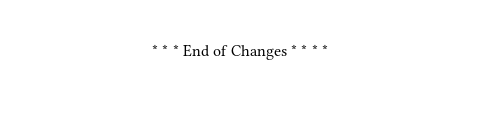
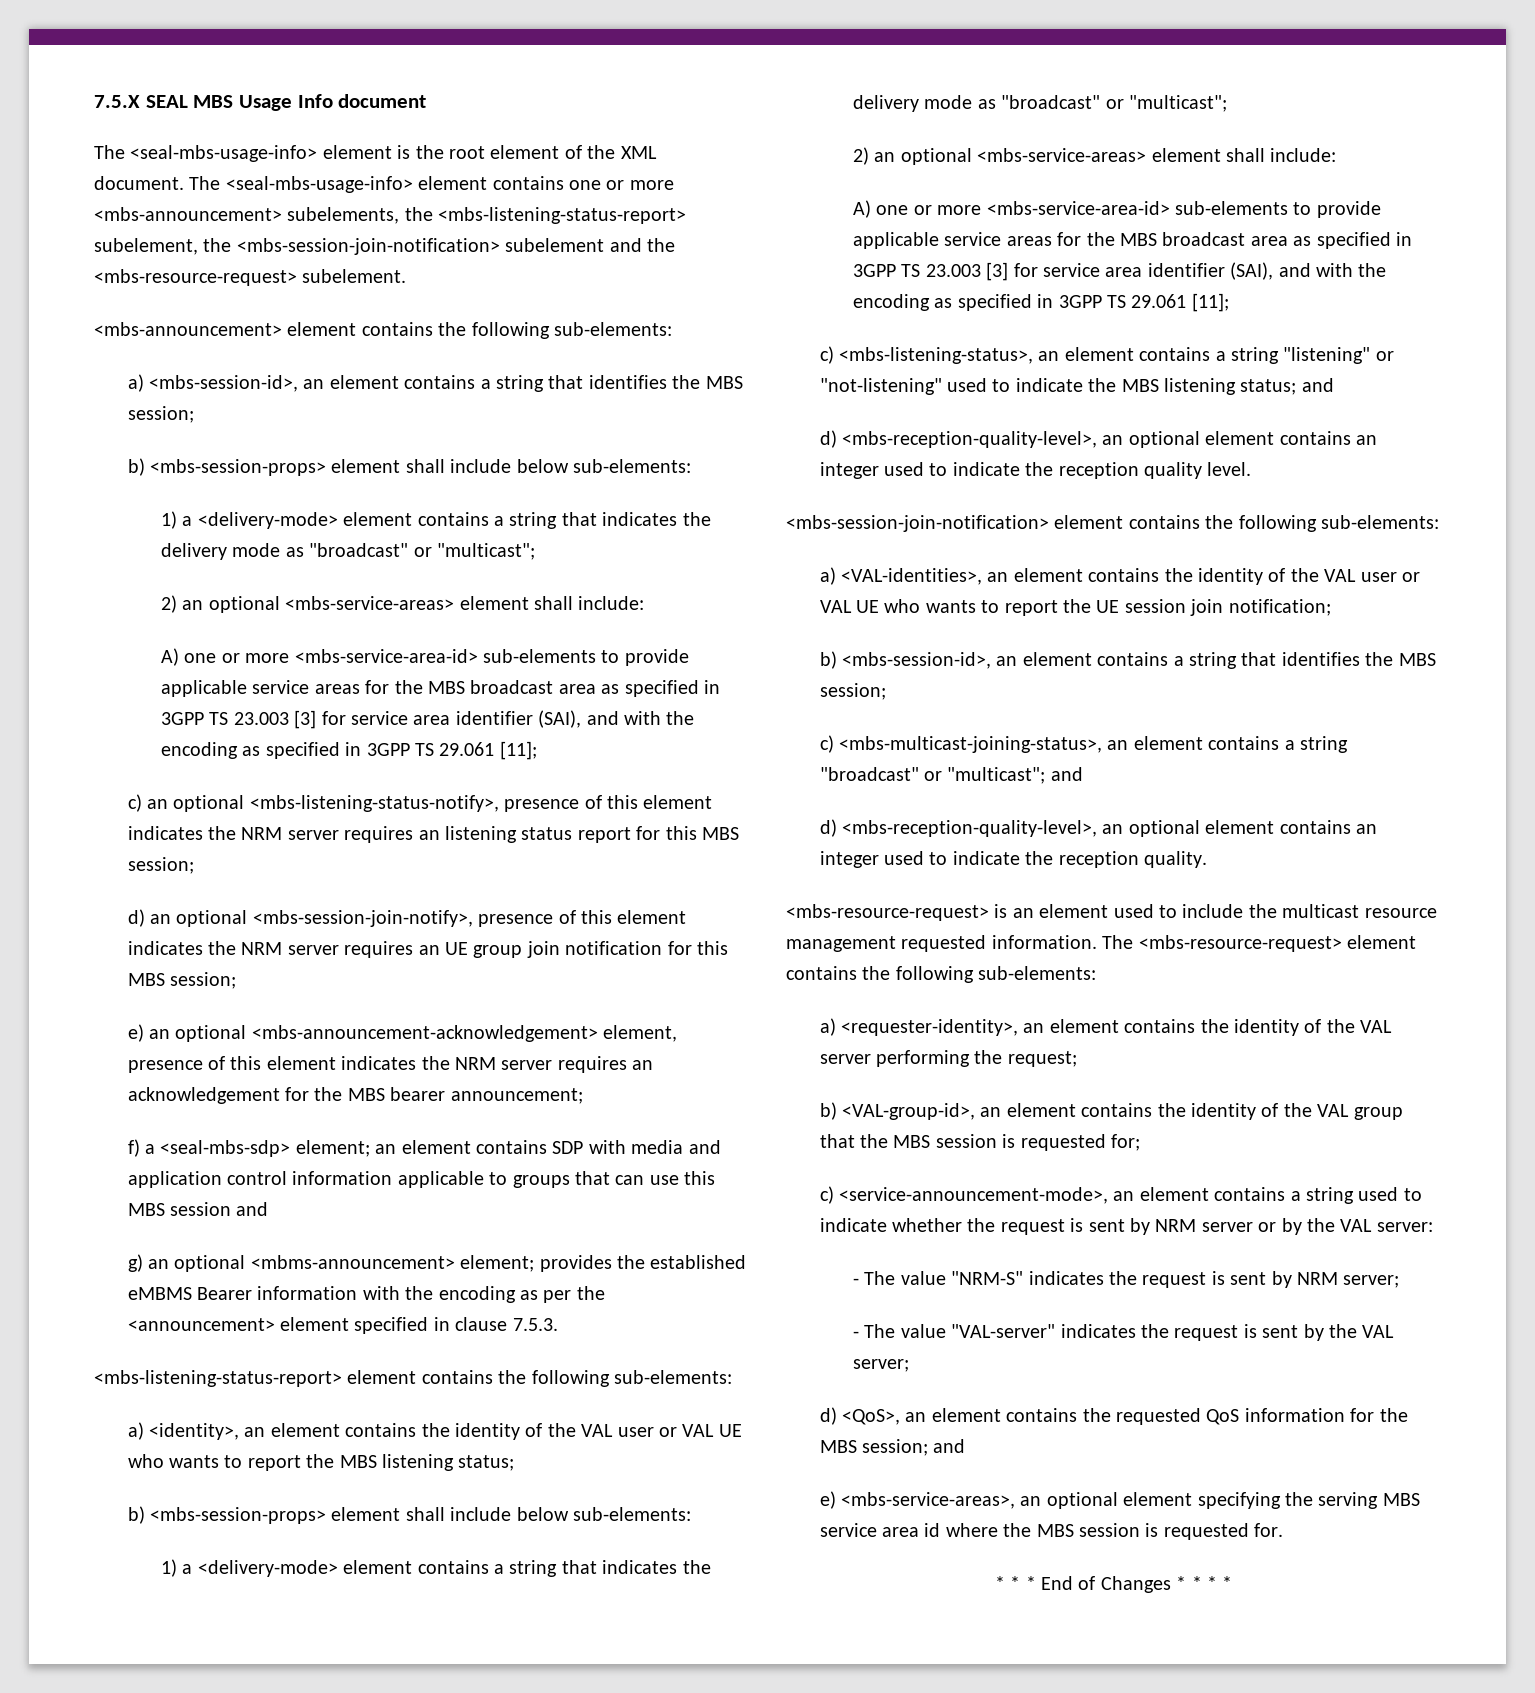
+ 7.5.X SEAL MBS Usage Info document
+ The <seal-mbs-usage-info> element is the root element of the XML document. The <seal-mbs-usage-info> element contains one or more <mbs-announcement> subelements, the <mbs-listening-status-report> subelement, the <mbs-session-join-notification> subelement and the <mbs-resource-request> subelement.
+ <mbs-announcement> element contains the following sub-elements:
+ a) <mbs-session-id>, an element contains a string that identifies the MBS session;
+ b) <mbs-session-props> element shall include below sub-elements:
+ 1) a <delivery-mode> element contains a string that indicates the delivery mode as "broadcast" or "multicast";
+ 2) an optional <mbs-service-areas> element shall include:
+ A) one or more <mbs-service-area-id> sub-elements to provide applicable service areas for the MBS broadcast area as specified in 3GPP TS 23.003 [3] for service area identifier (SAI), and with the encoding as specified in 3GPP TS 29.061 [11];
+ c) an optional <mbs-listening-status-notify>, presence of this element indicates the NRM server requires an listening status report for this MBS session;
+ d) an optional <mbs-session-join-notify>, presence of this element indicates the NRM server requires an UE group join notification for this MBS session;
+ e) an optional <mbs-announcement-acknowledgement> element, presence of this element indicates the NRM server requires an acknowledgement for the MBS bearer announcement;
+ f) a <seal-mbs-sdp> element; an element contains SDP with media and application control information applicable to groups that can use this MBS session and
+ g) an optional <mbms-announcement> element; provides the established eMBMS Bearer information with the encoding as per the <announcement> element specified in clause 7.5.3.
+ <mbs-listening-status-report> element contains the following sub-elements:
+ a) <identity>, an element contains the identity of the VAL user or VAL UE who wants to report the MBS listening status;
+ b) <mbs-session-props> element shall include below sub-elements:
+ 1) a <delivery-mode> element contains a string that indicates the delivery mode as "broadcast" or "multicast";
+ 2) an optional <mbs-service-areas> element shall include:
+ A) one or more <mbs-service-area-id> sub-elements to provide applicable service areas for the MBS broadcast area as specified in 3GPP TS 23.003 [3] for service area identifier (SAI), and with the encoding as specified in 3GPP TS 29.061 [11];
+ c) <mbs-listening-status>, an element contains a string "listening" or "not-listening" used to indicate the MBS listening status; and
+ d) <mbs-reception-quality-level>, an optional element contains an integer used to indicate the reception quality level.
+ <mbs-session-join-notification> element contains the following sub-elements:
+ a) <VAL-identities>, an element contains the identity of the VAL user or VAL UE who wants to report the UE session join notification;
+ b) <mbs-session-id>, an element contains a string that identifies the MBS session;
+ c) <mbs-multicast-joining-status>, an element contains a string "broadcast" or "multicast"; and
+ d) <mbs-reception-quality-level>, an optional element contains an integer used to indicate the reception quality.
+ <mbs-resource-request> is an element used to include the multicast resource management requested information. The <mbs-resource-request> element contains the following sub-elements:
+ a) <requester-identity>, an element contains the identity of the VAL server performing the request;
+ b) <VAL-group-id>, an element contains the identity of the VAL group that the MBS session is requested for;
+ c) <service-announcement-mode>, an element contains a string used to indicate whether the request is sent by NRM server or by the VAL server:
+ - The value "NRM-S" indicates the request is sent by NRM server;
+ - The value "VAL-server" indicates the request is sent by the VAL server;
+ d) <QoS>, an element contains the requested QoS information for the MBS session; and
+ e) <mbs-service-areas>, an optional element specifying the serving MBS service area id where the MBS session is requested for.

